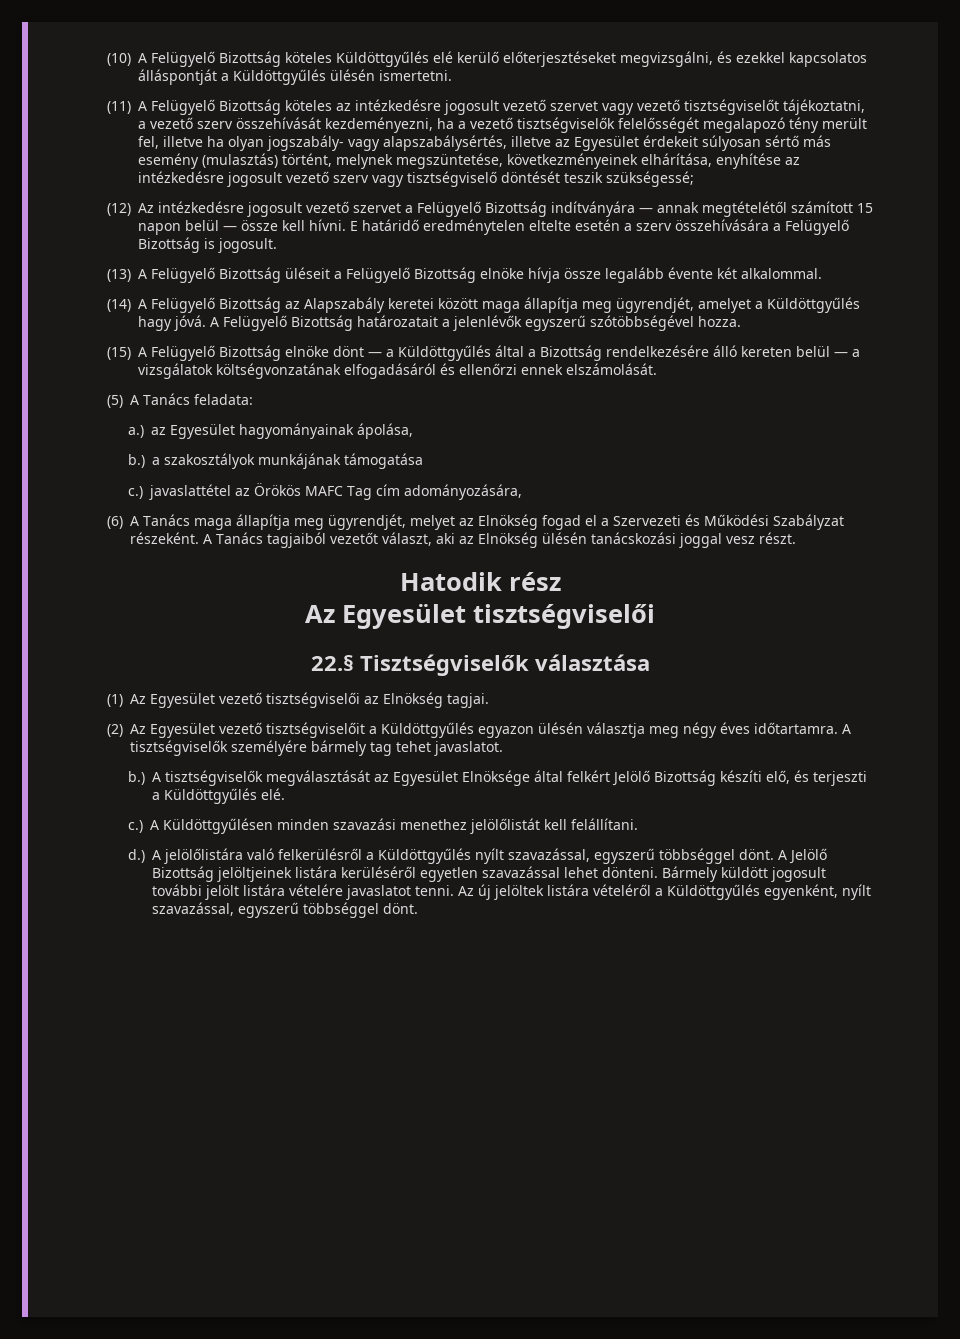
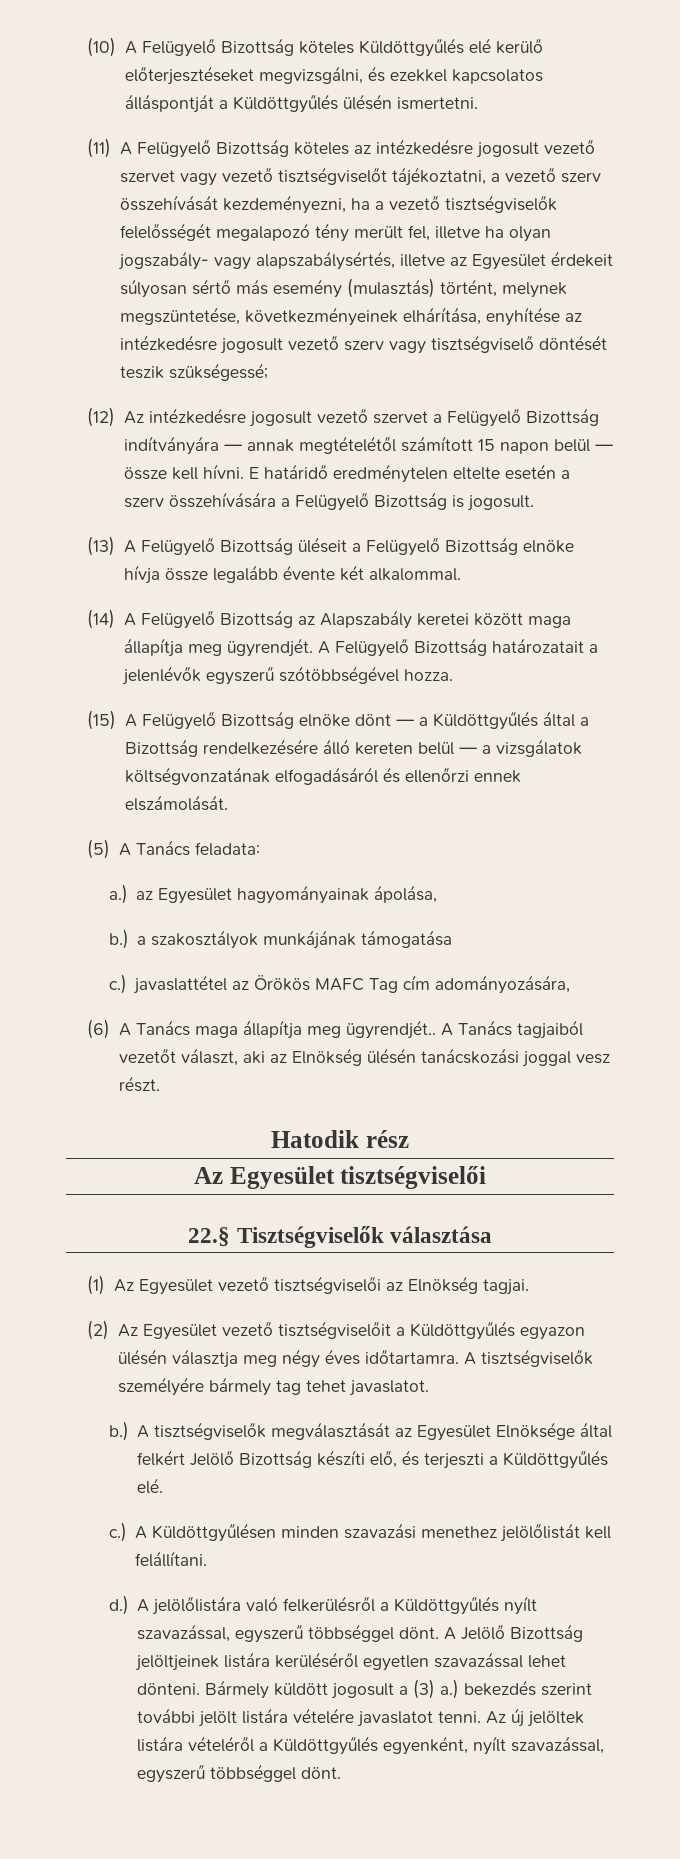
- (14) A Felügyelő Bizottság az Alapszabály keretei között maga állapítja meg ügyrendjét, amelyet a Küldöttgyűlés hagy jóvá.
+ (14) A Felügyelő Bizottság az Alapszabály keretei között maga állapítja meg ügyrendjét.
- (6) A Tanács maga állapítja meg ügyrendjét, melyet az Elnökség fogad el a Szervezeti és Működési Szabályzat részeként.
+ (6) A Tanács maga állapítja meg ügyrendjét..
- Bármely küldött jogosult további jelölt listára vételére javaslatot tenni.
+ Bármely küldött jogosult a (3) a.) bekezdés szerint további jelölt listára vételére javaslatot tenni.

